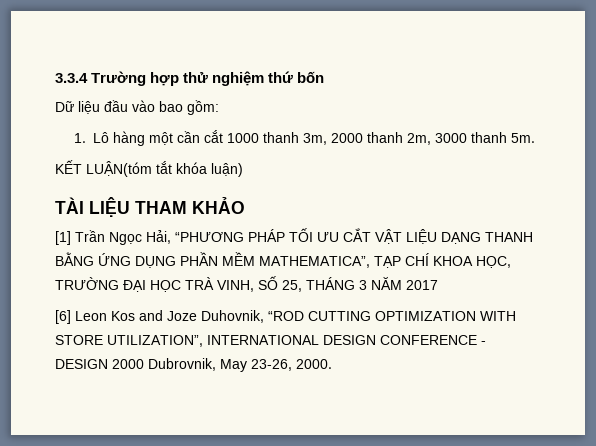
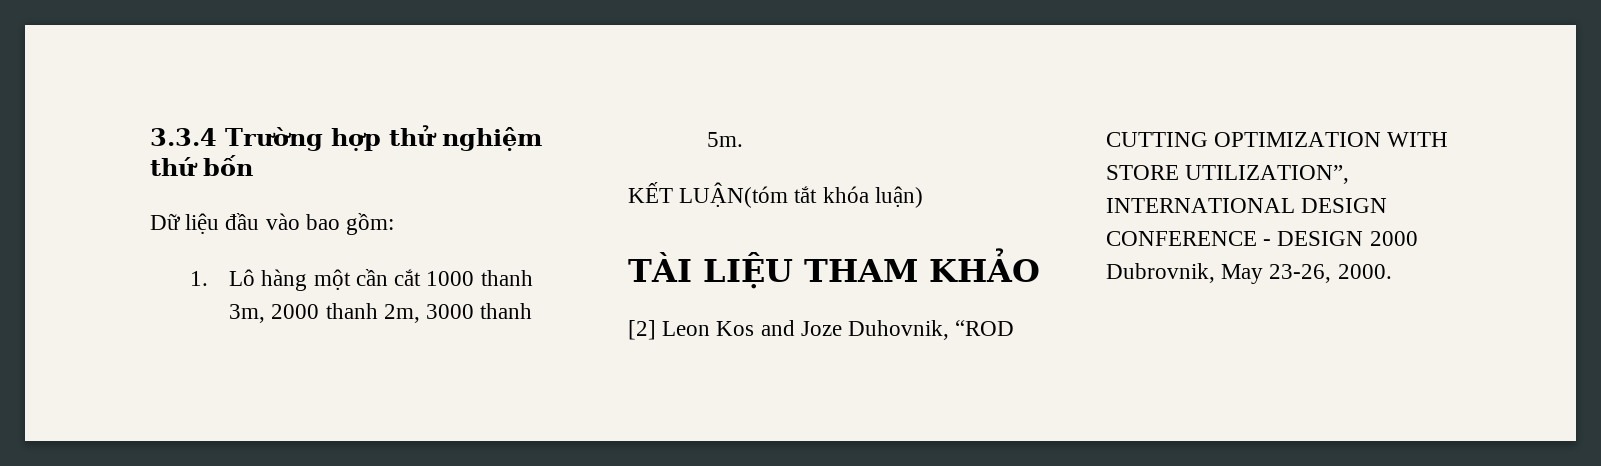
- [1] Trần Ngọc Hải, “PHƯƠNG PHÁP TỐI ƯU CẮT VẬT LIỆU DẠNG THANH BẰNG ỨNG DỤNG PHẦN MỀM MATHEMATICA”, TẠP CHÍ KHOA HỌC, TRƯỜNG ĐẠI HỌC TRÀ VINH, SỐ 25, THÁNG 3 NĂM 2017
- [6] Leon Kos and Joze Duhovnik, “ROD CUTTING OPTIMIZATION WITH STORE UTILIZATION”, INTERNATIONAL DESIGN CONFERENCE - DESIGN 2000 Dubrovnik, May 23-26, 2000.
+ [2] Leon Kos and Joze Duhovnik, “ROD CUTTING OPTIMIZATION WITH STORE UTILIZATION”, INTERNATIONAL DESIGN CONFERENCE - DESIGN 2000 Dubrovnik, May 23-26, 2000.

